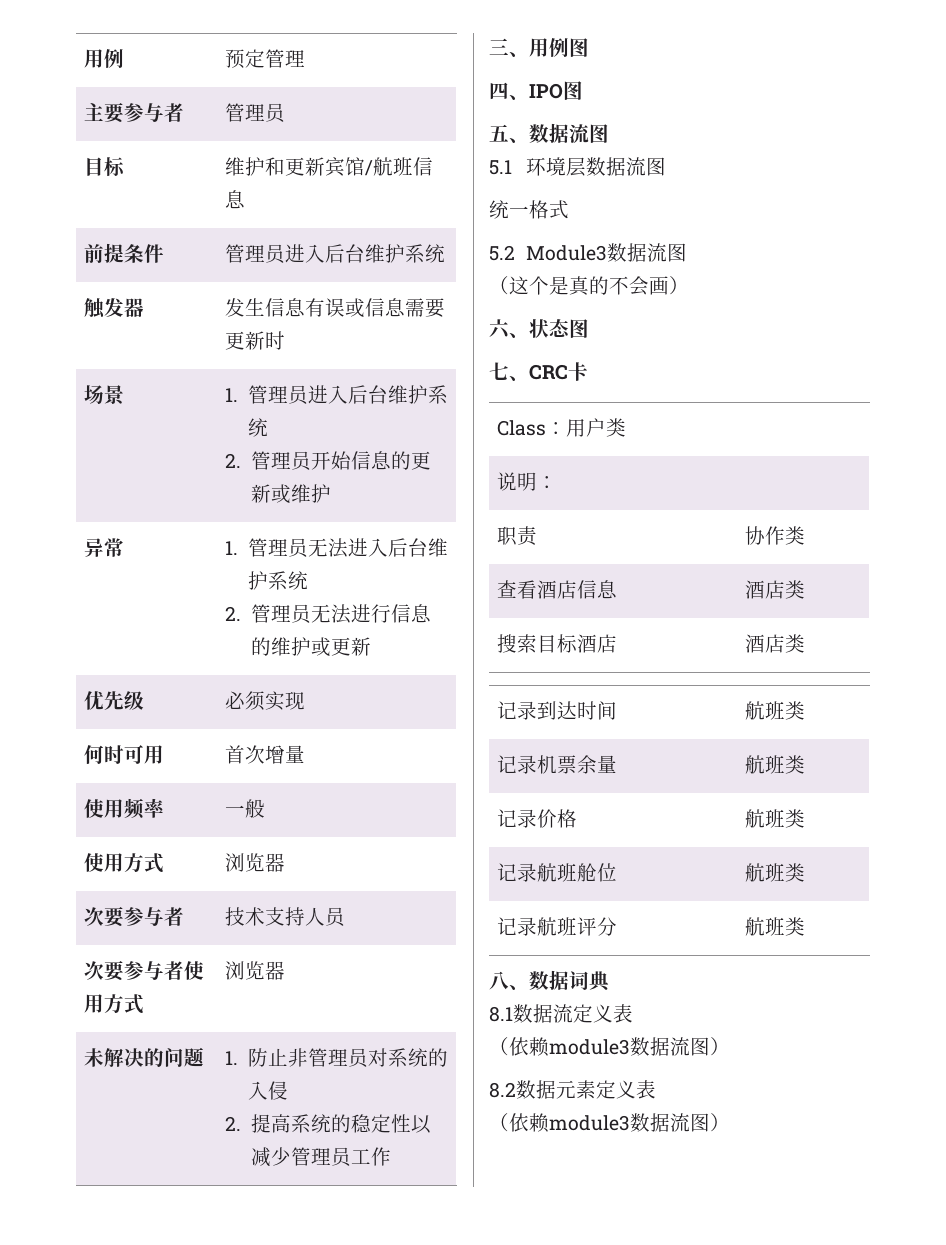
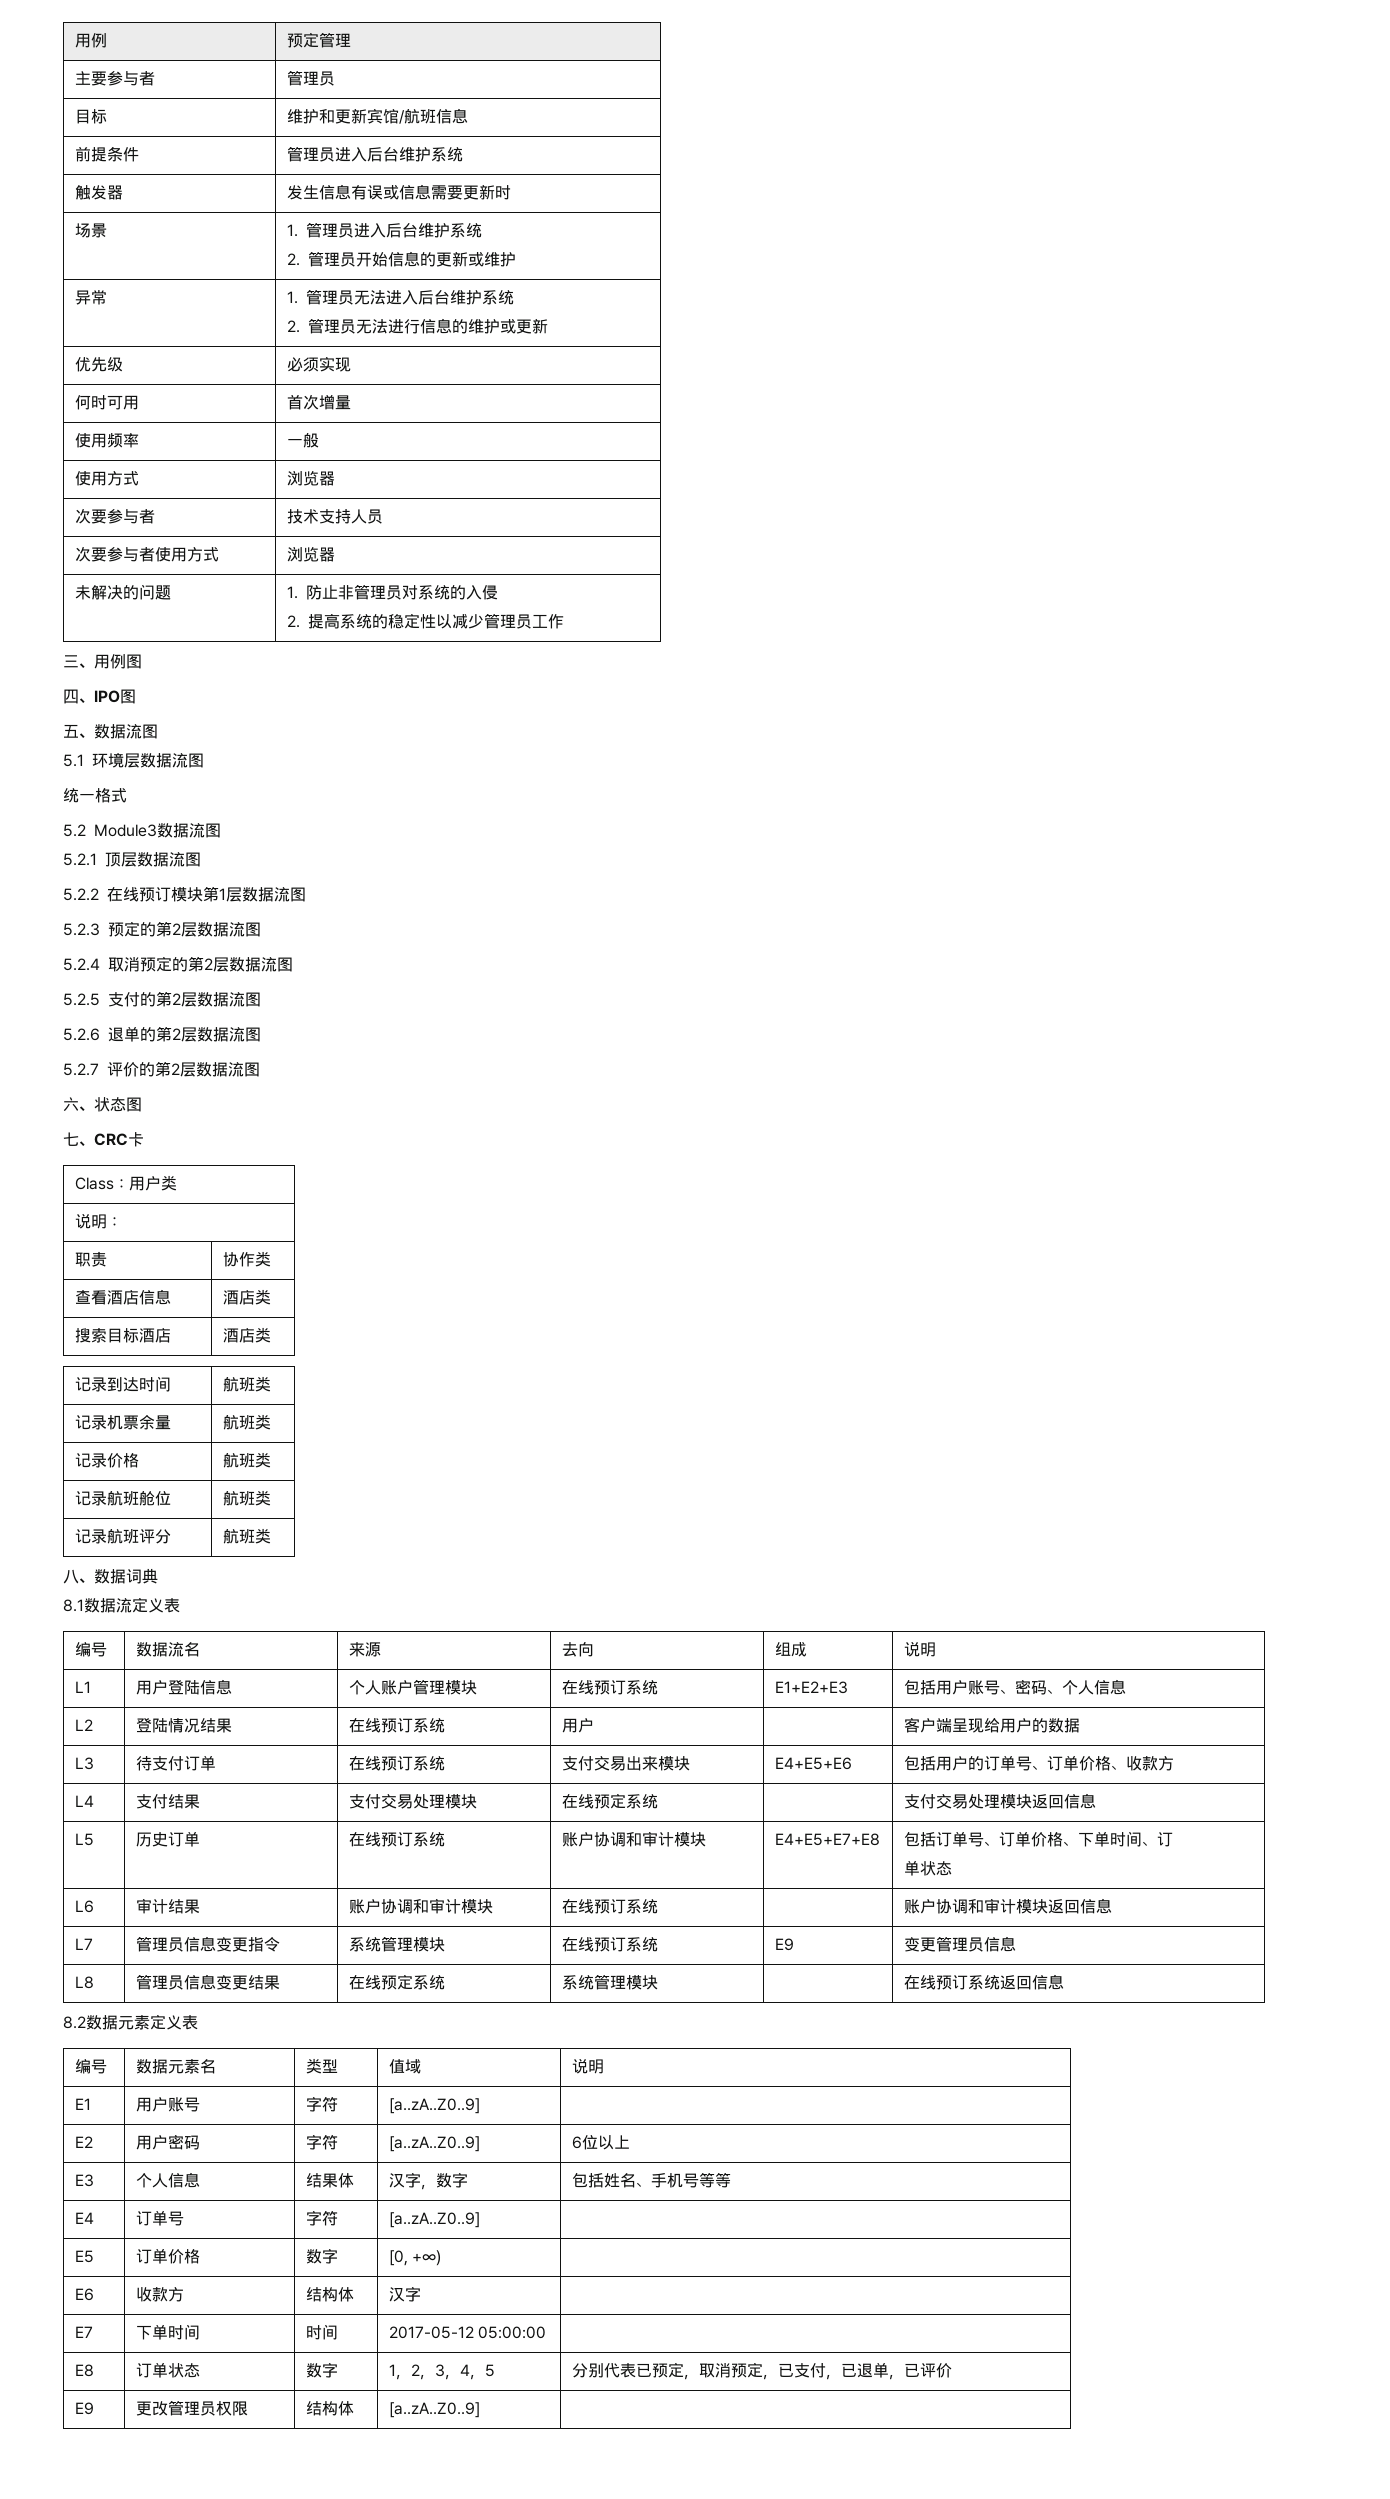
- （这个是真的不会画）
+ 5.2.1顶层数据流图
+ 5.2.2在线预订模块第1层数据流图
+ 5.2.3预定的第2层数据流图
+ 5.2.4取消预定的第2层数据流图
+ 5.2.5支付的第2层数据流图
+ 5.2.6退单的第2层数据流图
+ 5.2.7评价的第2层数据流图
  8.1数据流定义表
- （依赖module3数据流图）
+ 编号 | 数据流名 | 来源 | 去向 | 组成 | 说明
+ L1 | 用户登陆信息 | 个人账户管理模块 | 在线预订系统 | E1+E2+E3 | 包括用户账号、密码、个人信息
+ L2 | 登陆情况结果 | 在线预订系统 | 用户 | | 客户端呈现给用户的数据
+ L3 | 待支付订单 | 在线预订系统 | 支付交易出来模块 | E4+E5+E6 | 包括用户的订单号、订单价格、收款方
+ L4 | 支付结果 | 支付交易处理模块 | 在线预定系统 | | 支付交易处理模块返回信息
+ L5 | 历史订单 | 在线预订系统 | 账户协调和审计模块 | E4+E5+E7+E8 | 包括订单号、订单价格、下单时间、订
+ 单状态
+ L6 | 审计结果 | 账户协调和审计模块 | 在线预订系统 | | 账户协调和审计模块返回信息
+ L7 | 管理员信息变更指令 | 系统管理模块 | 在线预订系统 | E9 | 变更管理员信息
+ L8 | 管理员信息变更结果 | 在线预定系统 | 系统管理模块 | | 在线预订系统返回信息
  8.2数据元素定义表
- （依赖module3数据流图）
+ 编号 | 数据元素名 | 类型 | 值域 | 说明
+ E1 | 用户账号 | 字符 | [a..zA..Z0..9] |
+ E2 | 用户密码 | 字符 | [a..zA..Z0..9] | 6位以上
+ E3 | 个人信息 | 结果体 | 汉字，数字 | 包括姓名、手机号等等
+ E4 | 订单号 | 字符 | [a..zA..Z0..9] |
+ E5 | 订单价格 | 数字 | [0, +∞) |
+ E6 | 收款方 | 结构体 | 汉字 |
+ E7 | 下单时间 | 时间 | 2017-05-12 05:00:00 |
+ E8 | 订单状态 | 数字 | 1，2，3，4，5 | 分别代表已预定，取消预定，已支付，已退单，已评价
+ E9 | 更改管理员权限 | 结构体 | [a..zA..Z0..9] |

